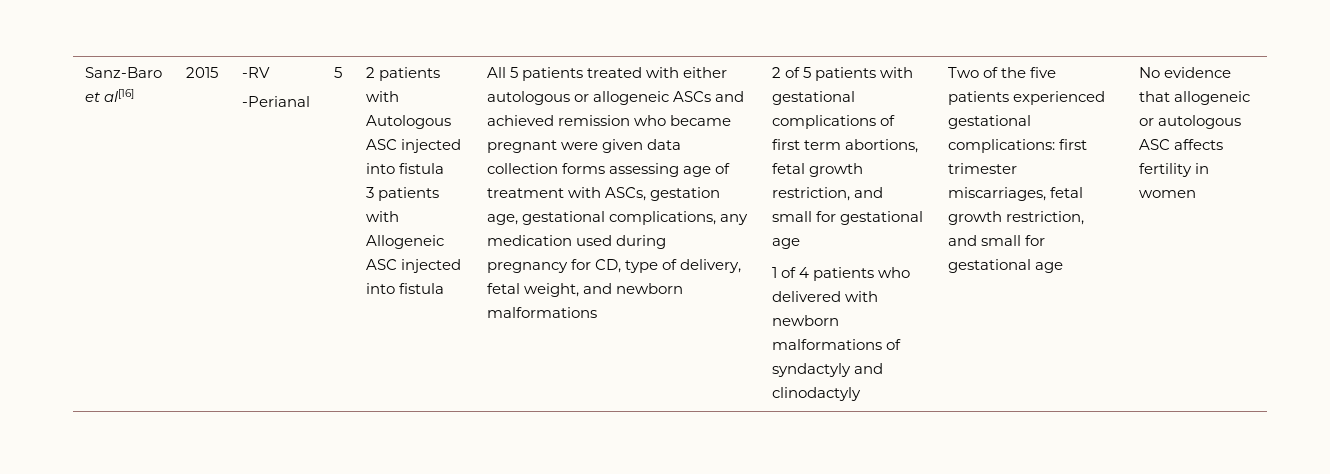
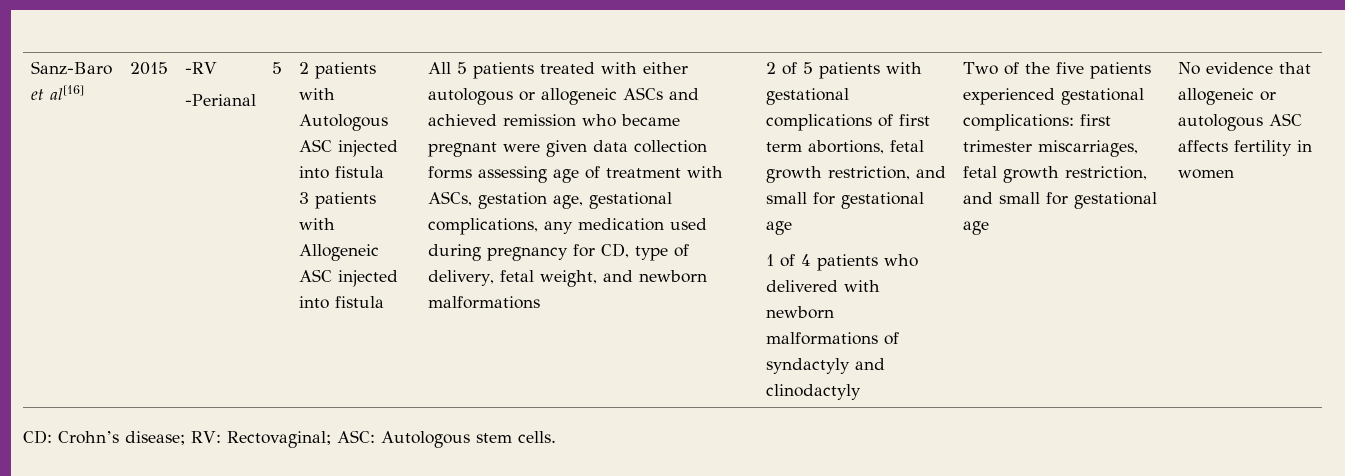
+ CD: Crohn’s disease; RV: Rectovaginal; ASC: Autologous stem cells.

